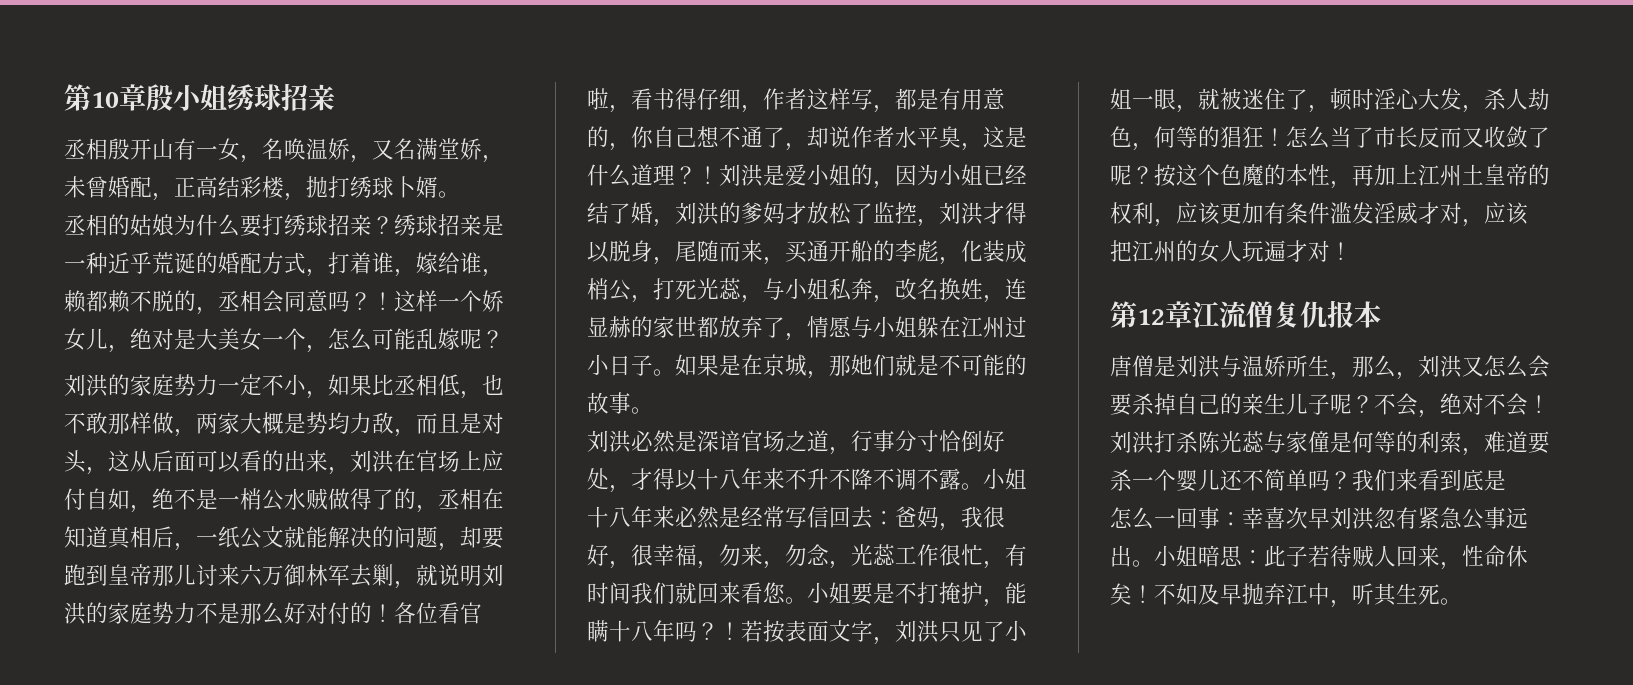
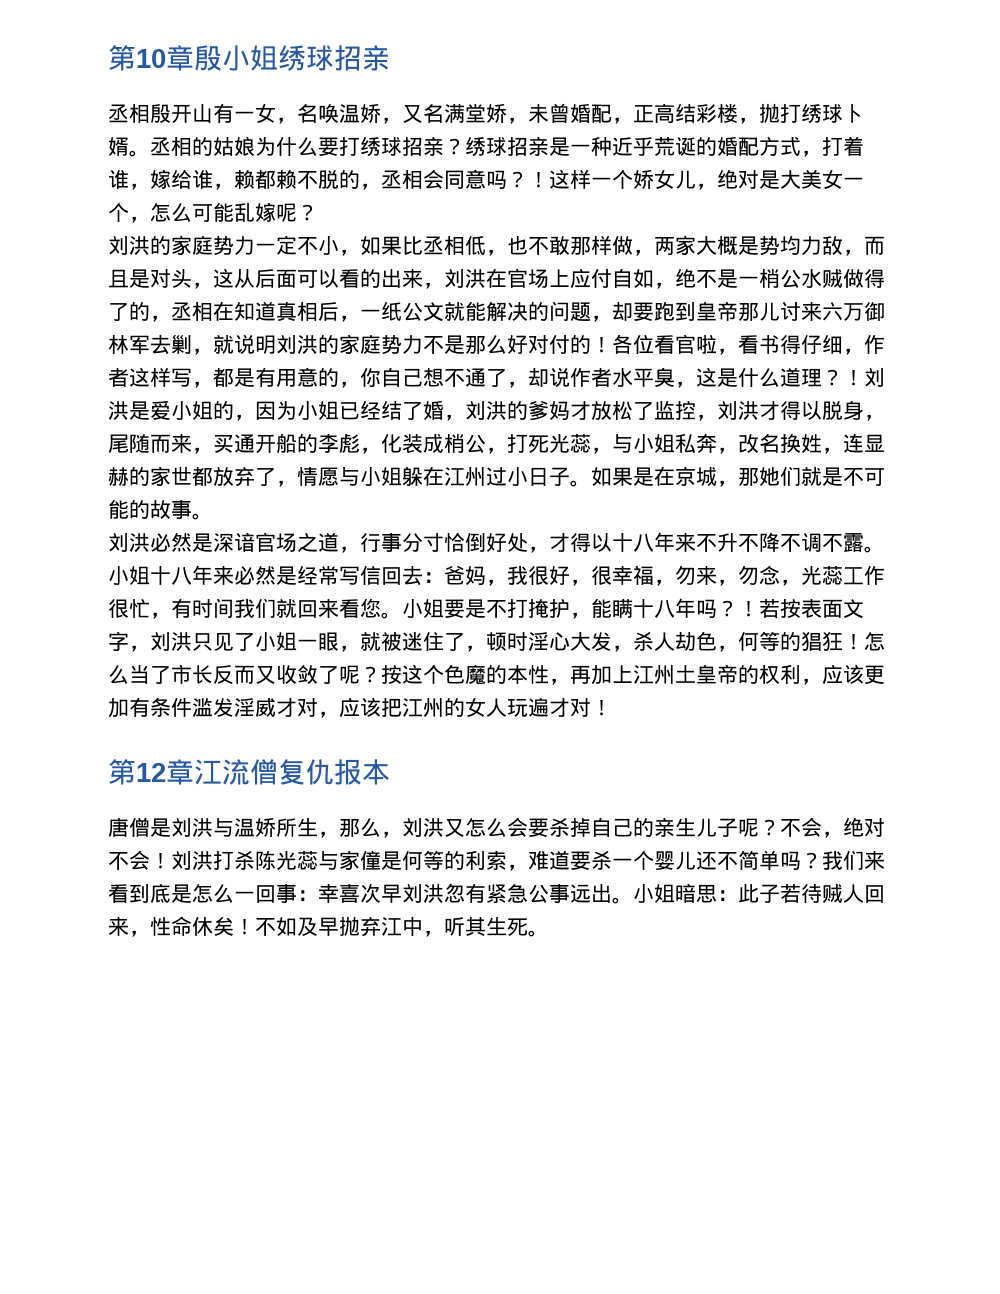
- 丞相殷开山有一女，名唤温娇，又名满堂娇，未曾婚配，正高结彩楼，抛打绣球卜婿。
- 丞相的姑娘为什么要打绣球招亲？
+ 丞相殷开山有一女，名唤温娇，又名满堂娇，未曾婚配，正高结彩楼，抛打绣球卜婿。丞相的姑娘为什么要打绣球招亲？
- 按这个色魔的本性，再加上江州土皇帝的权利，应该更加有条件滥发淫威才对，应该
- 把江州的女人玩遍才对！
+ 按这个色魔的本性，再加上江州土皇帝的权利，应该更加有条件滥发淫威才对，应该把江州的女人玩遍才对！
- 我们来看到底是
- 怎么一回事：幸喜次早刘洪忽有紧急公事远出。
+ 我们来看到底是怎么一回事：幸喜次早刘洪忽有紧急公事远出。

